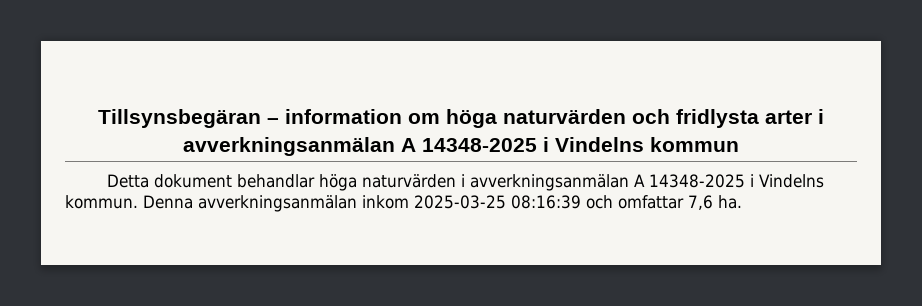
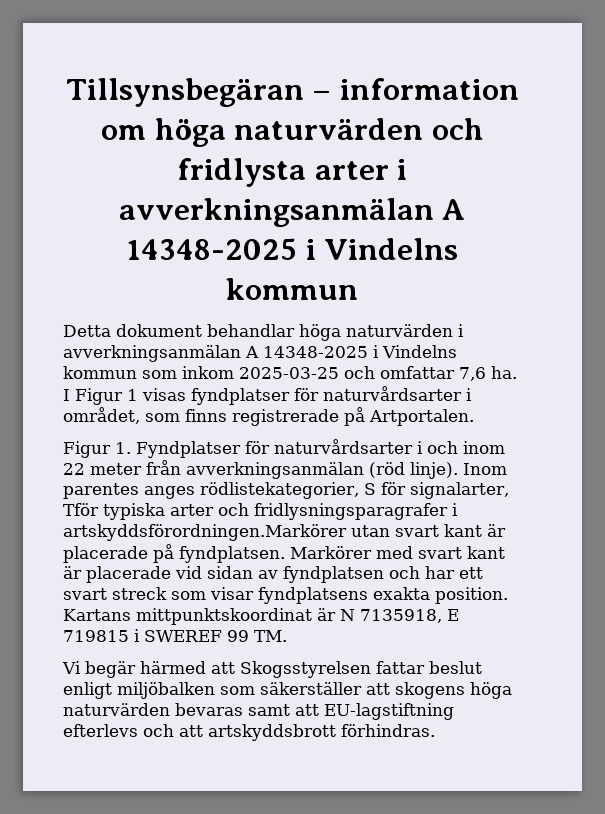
- Detta dokument behandlar höga naturvärden i avverkningsanmälan A 14348-2025 i Vindelns kommun. Denna avverkningsanmälan inkom 2025-03-25 08:16:39 och omfattar 7,6 ha.
+ Detta dokument behandlar höga naturvärden i avverkningsanmälan A 14348-2025 i Vindelns kommun som inkom 2025-03-25 och omfattar 7,6 ha.
+ I Figur 1 visas fyndplatser för naturvårdsarter i området, som finns registrerade på Artportalen.
+ Figur 1. Fyndplatser för naturvårdsarter i och inom 22 meter från avverkningsanmälan (röd linje). Inom parentes anges rödlistekategorier, S för signalarter, Tför typiska arter och fridlysningsparagrafer i artskyddsförordningen.Markörer utan svart kant är placerade på fyndplatsen. Markörer med svart kant är placerade vid sidan av fyndplatsen och har ett svart streck som visar fyndplatsens exakta position. Kartans mittpunktskoordinat är N 7135918, E 719815 i SWEREF 99 TM.
+ Vi begär härmed att Skogsstyrelsen fattar beslut enligt miljöbalken som säkerställer att skogens höga naturvärden bevaras samt att EU-lagstiftning efterlevs och att artskyddsbrott förhindras.

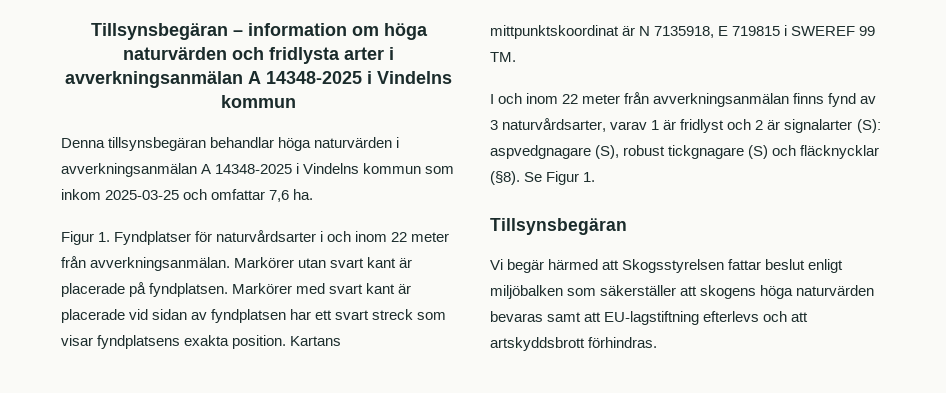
- Detta dokument behandlar höga naturvärden i avverkningsanmälan A 14348-2025 i Vindelns kommun som inkom 2025-03-25 och omfattar 7,6 ha. I Figur 1 visas fyndplatser för naturvårdsarter i området, som finns registrerade på Artportalen.
+ Denna tillsynsbegäran behandlar höga naturvärden i avverkningsanmälan A 14348-2025 i Vindelns kommun som inkom 2025-03-25 och omfattar 7,6 ha.
- Figur 1. Fyndplatser för naturvårdsarter i och inom 22 meter från avverkningsanmälan (röd linje). Inom parentes anges rödlistekategorier, S för signalarter, Tför typiska arter och fridlysningsparagrafer i artskyddsförordningen.Markörer utan svart kant är placerade på fyndplatsen.
+ Figur 1. Fyndplatser för naturvårdsarter i och inom 22 meter från avverkningsanmälan. Markörer utan svart kant är placerade på fyndplatsen.
- Markörer med svart kant är placerade vid sidan av fyndplatsen och har ett svart streck som visar fyndplatsens exakta position.
+ Markörer med svart kant är placerade vid sidan av fyndplatsen har ett svart streck som visar fyndplatsens exakta position.
+ I och inom 22 meter från avverkningsanmälan finns fynd av 3 naturvårdsarter, varav 1 är fridlyst och 2 är signalarter (S): aspvedgnagare (S), robust tickgnagare (S) och fläcknycklar (§8). Se Figur 1.
+ Tillsynsbegäran

